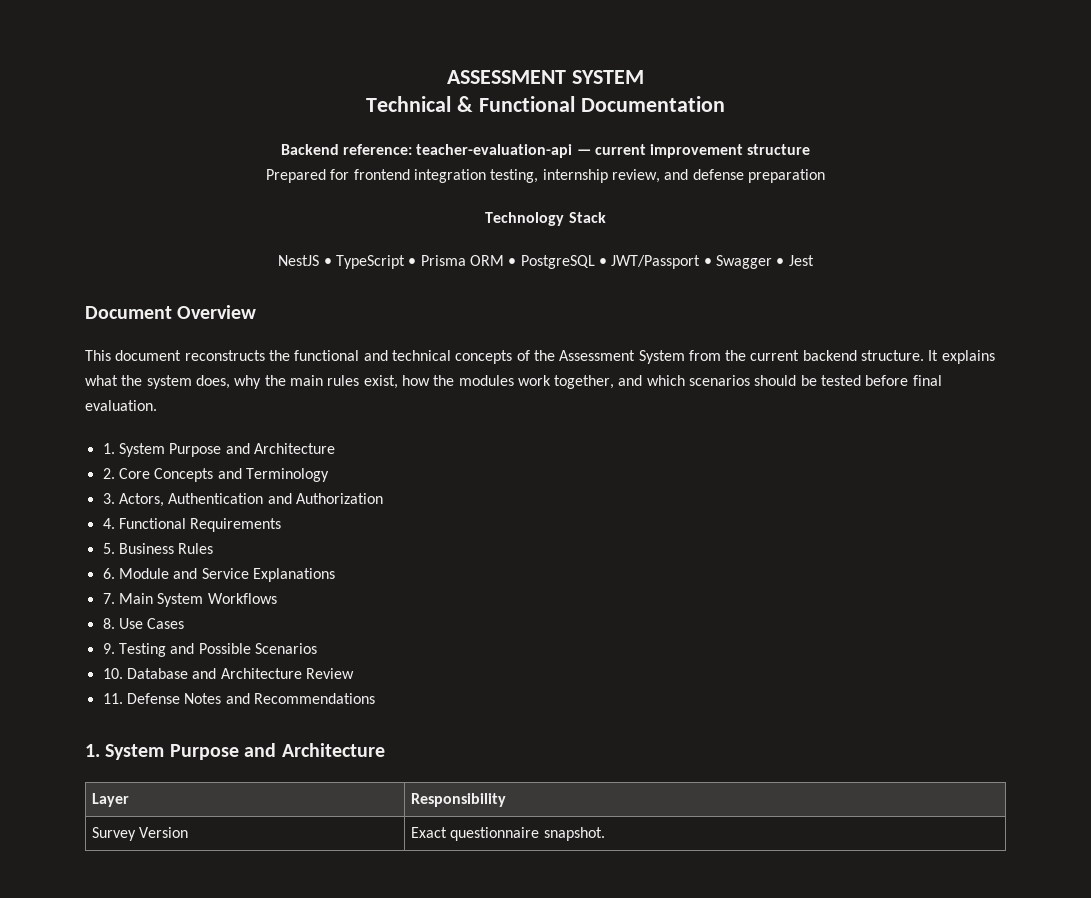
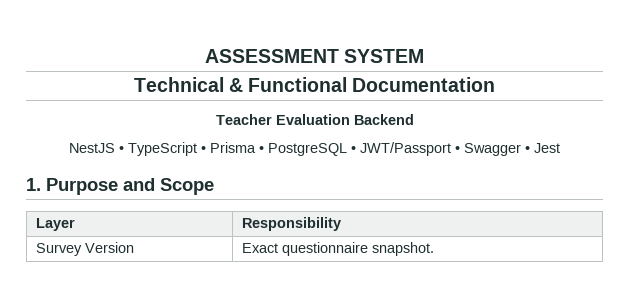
- Backend reference: teacher-evaluation-api — current improvement structure
- Prepared for frontend integration testing, internship review, and defense preparation
- Technology Stack
+ Teacher Evaluation Backend
- NestJS • TypeScript • Prisma ORM • PostgreSQL • JWT/Passport • Swagger • Jest
+ NestJS • TypeScript • Prisma • PostgreSQL • JWT/Passport • Swagger • Jest
- Document Overview
- This document reconstructs the functional and technical concepts of the Assessment System from the current backend structure. It explains what the system does, why the main rules exist, how the modules work together, and which scenarios should be tested before final evaluation.
- 1. System Purpose and Architecture
- 2. Core Concepts and Terminology
- 3. Actors, Authentication and Authorization
- 4. Functional Requirements
- 5. Business Rules
- 6. Module and Service Explanations
- 7. Main System Workflows
- 8. Use Cases
- 9. Testing and Possible Scenarios
- 10. Database and Architecture Review
- 11. Defense Notes and Recommendations
- 1. System Purpose and Architecture
+ 1. Purpose and Scope

